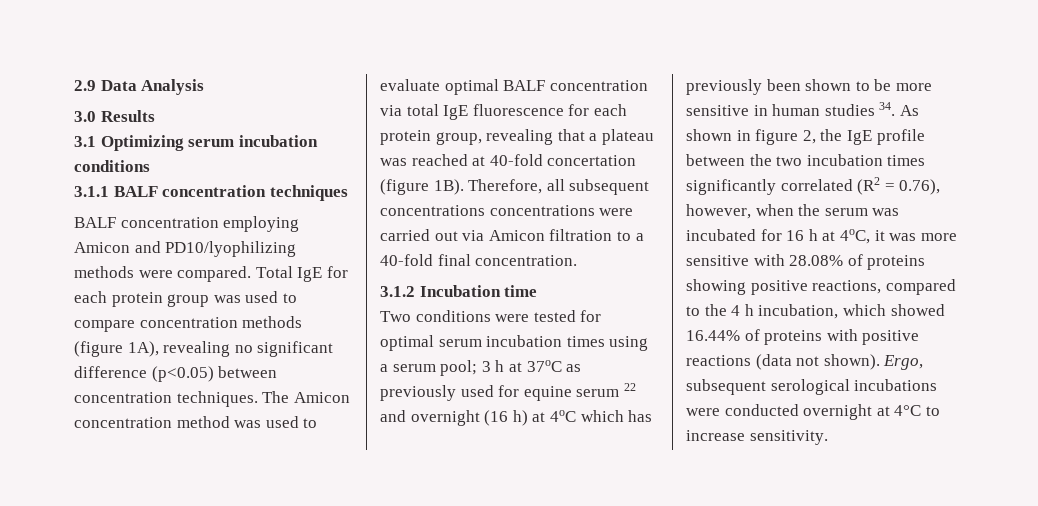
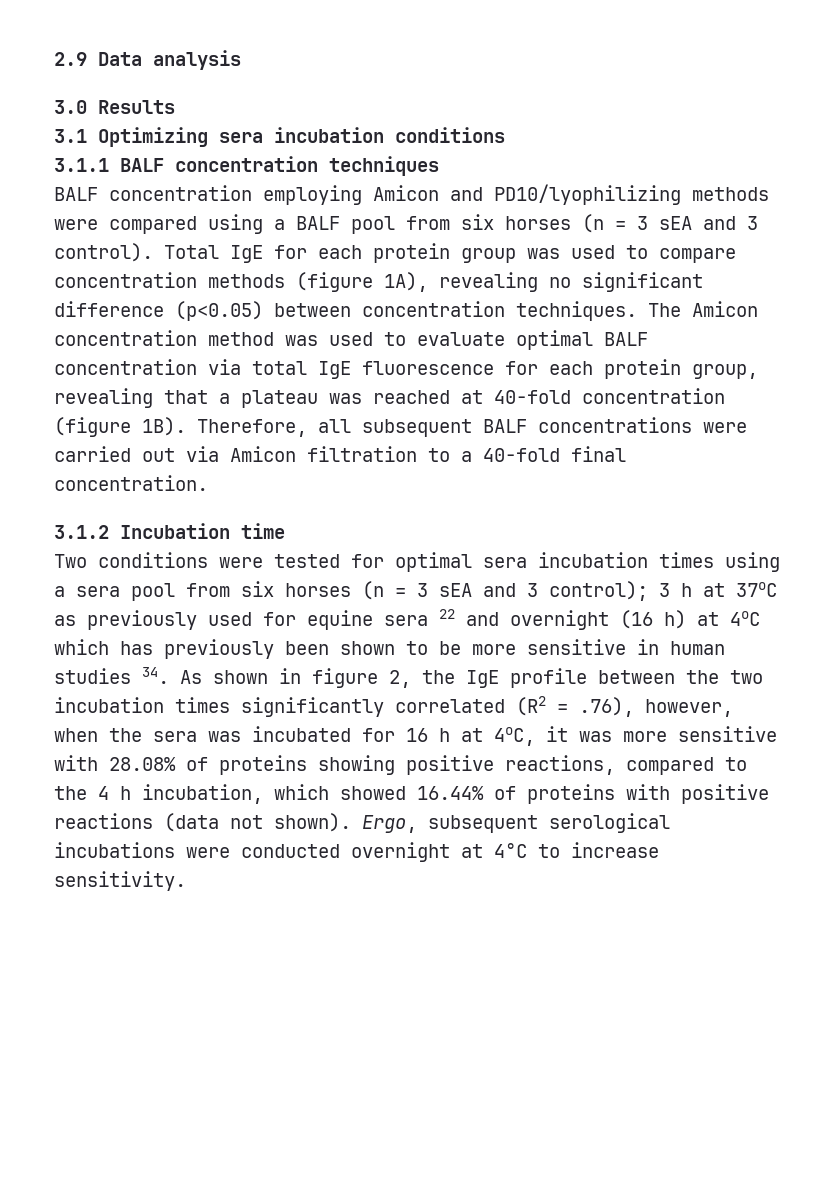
- 2.9 Data Analysis
+ 2.9 Data analysis
- 3.1 Optimizing serum incubation conditions
+ 3.1 Optimizing sera incubation conditions
- BALF concentration employing Amicon and PD10/lyophilizing methods were compared.
+ BALF concentration employing Amicon and PD10/lyophilizing methods were compared using a BALF pool from six horses (n = 3 sEA and 3 control).
- The Amicon concentration method was used to evaluate optimal BALF concentration via total IgE fluorescence for each protein group, revealing that a plateau was reached at 40-fold concertation (figure 1B).
+ The Amicon concentration method was used to evaluate optimal BALF concentration via total IgE fluorescence for each protein group, revealing that a plateau was reached at 40-fold concentration (figure 1B).
- Therefore, all subsequent concentrations concentrations were carried out via Amicon filtration to a 40-fold final concentration.
+ Therefore, all subsequent BALF concentrations were carried out via Amicon filtration to a 40-fold final concentration.
- Two conditions were tested for optimal serum incubation times using a serum pool;
+ Two conditions were tested for optimal sera incubation times using a sera pool from six horses (n = 3 sEA and 3 control);
- 3 h at 37oC as previously used for equine serum 22 and overnight (16 h) at 4oC which has previously been shown to be more sensitive in human studies 34. As shown in figure 2, the IgE profile between the two incubation times significantly correlated (R2 = 0.76), however, when the serum was incubated for 16 h at 4oC, it was more sensitive with 28.08% of proteins showing positive reactions, compared to the 4 h incubation, which showed 16.44% of proteins with positive reactions (data not shown).
+ 3 h at 37oC as previously used for equine sera 22 and overnight (16 h) at 4oC which has previously been shown to be more sensitive in human studies 34. As shown in figure 2, the IgE profile between the two incubation times significantly correlated (R2 = .76), however, when the sera was incubated for 16 h at 4oC, it was more sensitive with 28.08% of proteins showing positive reactions, compared to the 4 h incubation, which showed 16.44% of proteins with positive reactions (data not shown).

